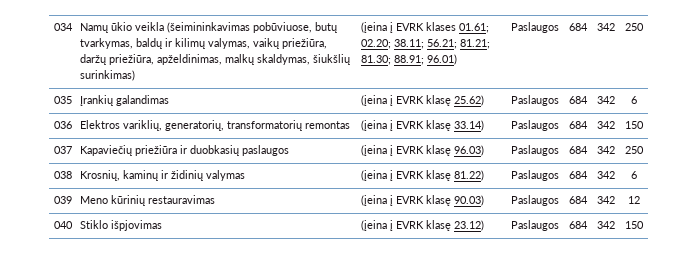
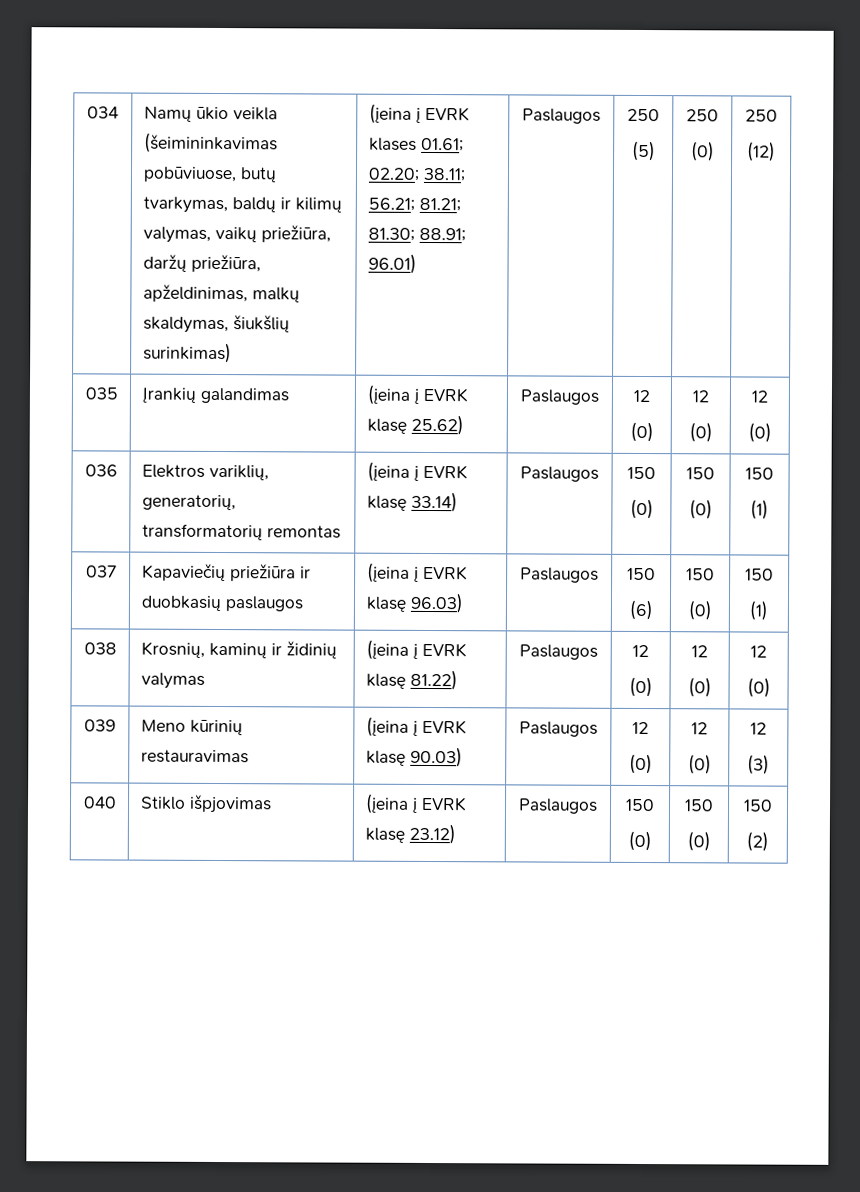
- 034 | Namų ūkio veikla (šeimininkavimas pobūviuose, butų tvarkymas, baldų ir kilimų valymas, vaikų priežiūra, daržų priežiūra, apželdinimas, malkų skaldymas, šiukšlių surinkimas) | (įeina į EVRK klases 01.61; 02.20; 38.11; 56.21; 81.21; 81.30; 88.91; 96.01) | Paslaugos | 684 | 342 | 250
+ 034 | Namų ūkio veikla (šeimininkavimas pobūviuose, butų tvarkymas, baldų ir kilimų valymas, vaikų priežiūra, daržų priežiūra, apželdinimas, malkų skaldymas, šiukšlių surinkimas) | (įeina į EVRK klases 01.61; 02.20; 38.11; 56.21; 81.21; 81.30; 88.91; 96.01) | Paslaugos | 250
+ (5) | 250
+ (0) | 250
+ (12)
- 035 | Įrankių galandimas | (įeina į EVRK klasę 25.62) | Paslaugos | 684 | 342 | 6
+ 035 | Įrankių galandimas | (įeina į EVRK klasę 25.62) | Paslaugos | 12
+ (0) | 12
+ (0) | 12
+ (0)
- 036 | Elektros variklių, generatorių, transformatorių remontas | (įeina į EVRK klasę 33.14) | Paslaugos | 684 | 342 | 150
+ 036 | Elektros variklių, generatorių, transformatorių remontas | (įeina į EVRK klasę 33.14) | Paslaugos | 150
+ (0) | 150
+ (0) | 150
+ (1)
- 037 | Kapaviečių priežiūra ir duobkasių paslaugos | (įeina į EVRK klasę 96.03) | Paslaugos | 684 | 342 | 250
+ 037 | Kapaviečių priežiūra ir duobkasių paslaugos | (įeina į EVRK klasę 96.03) | Paslaugos | 150
+ (6) | 150
+ (0) | 150
+ (1)
- 038 | Krosnių, kaminų ir židinių valymas | (įeina į EVRK klasę 81.22) | Paslaugos | 684 | 342 | 6
+ 038 | Krosnių, kaminų ir židinių valymas | (įeina į EVRK klasę 81.22) | Paslaugos | 12
+ (0) | 12
+ (0) | 12
+ (0)
- 039 | Meno kūrinių restauravimas | (įeina į EVRK klasę 90.03) | Paslaugos | 684 | 342 | 12
+ 039 | Meno kūrinių restauravimas | (įeina į EVRK klasę 90.03) | Paslaugos | 12
+ (0) | 12
+ (0) | 12
+ (3)
- 040 | Stiklo išpjovimas | (įeina į EVRK klasę 23.12) | Paslaugos | 684 | 342 | 150
+ 040 | Stiklo išpjovimas | (įeina į EVRK klasę 23.12) | Paslaugos | 150
+ (0) | 150
+ (0) | 150
+ (2)

